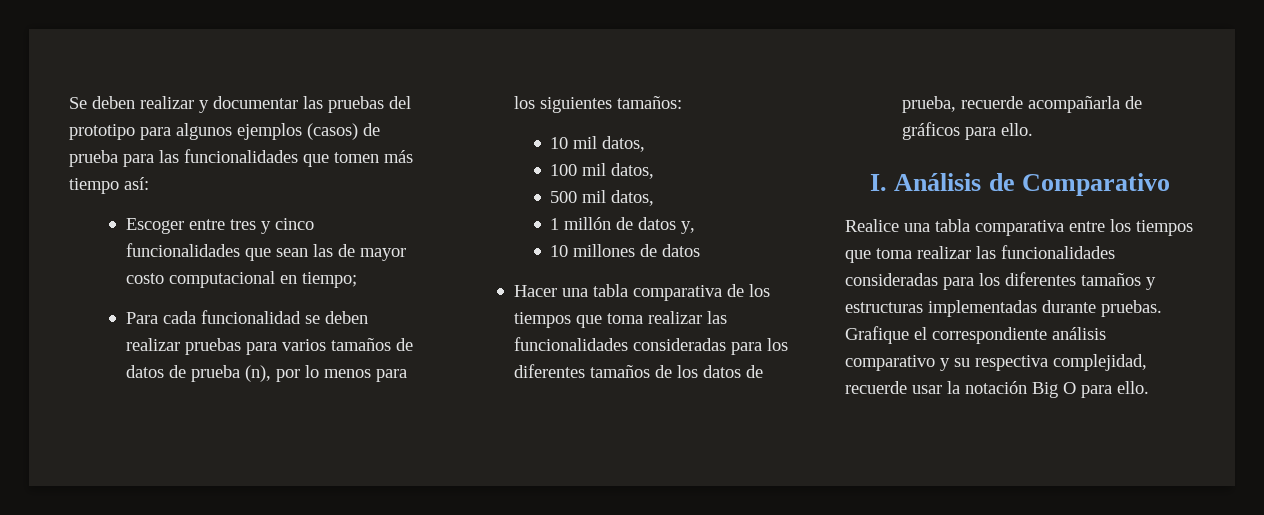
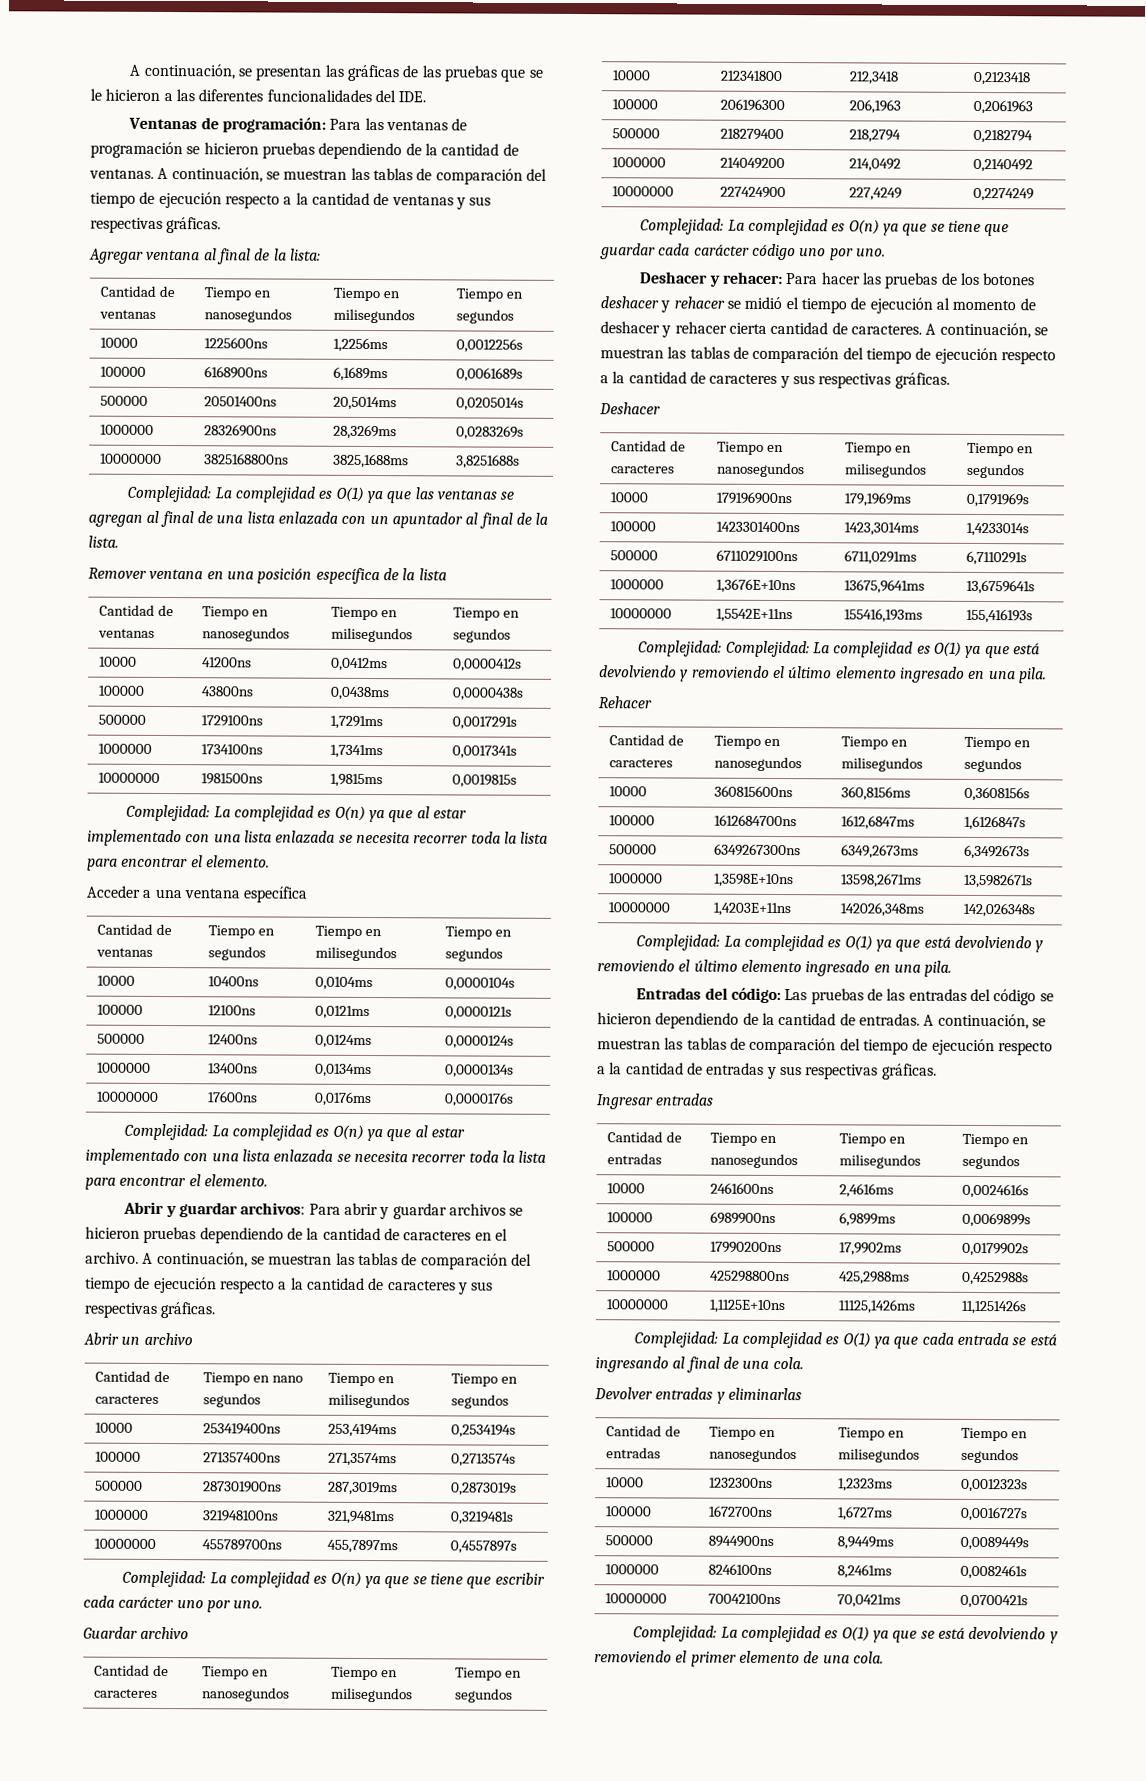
- Se deben realizar y documentar las pruebas del prototipo para algunos ejemplos (casos) de prueba para las funcionalidades que tomen más tiempo así:
- Escoger entre tres y cinco funcionalidades que sean las de mayor costo computacional en tiempo;
- Para cada funcionalidad se deben realizar pruebas para varios tamaños de datos de prueba (n), por lo menos para los siguientes tamaños:
- 10 mil datos,
- 100 mil datos,
- 500 mil datos,
- 1 millón de datos y,
- 10 millones de datos
- Hacer una tabla comparativa de los tiempos que toma realizar las funcionalidades consideradas para los diferentes tamaños de los datos de prueba, recuerde acompañarla de gráficos para ello.
- I. Análisis de Comparativo
- Realice una tabla comparativa entre los tiempos que toma realizar las funcionalidades consideradas para los diferentes tamaños y estructuras implementadas durante pruebas. Grafique el correspondiente análisis comparativo y su respectiva complejidad, recuerde usar la notación Big O para ello.
+ A continuación, se presentan las gráficas de las pruebas que se le hicieron a las diferentes funcionalidades del IDE.
+ Ventanas de programación: Para las ventanas de programación se hicieron pruebas dependiendo de la cantidad de ventanas. A continuación, se muestran las tablas de comparación del tiempo de ejecución respecto a la cantidad de ventanas y sus respectivas gráficas.
+ Agregar ventana al final de la lista:
+ Cantidad de ventanas | Tiempo en nanosegundos | Tiempo en milisegundos | Tiempo en segundos
+ 10000 | 1225600ns | 1,2256ms | 0,0012256s
+ 100000 | 6168900ns | 6,1689ms | 0,0061689s
+ 500000 | 20501400ns | 20,5014ms | 0,0205014s
+ 1000000 | 28326900ns | 28,3269ms | 0,0283269s
+ 10000000 | 3825168800ns | 3825,1688ms | 3,8251688s
+ Complejidad: La complejidad es O(1) ya que las ventanas se agregan al final de una lista enlazada con un apuntador al final de la lista.
+ Remover ventana en una posición específica de la lista
+ Cantidad de ventanas | Tiempo en nanosegundos | Tiempo en milisegundos | Tiempo en segundos
+ 10000 | 41200ns | 0,0412ms | 0,0000412s
+ 100000 | 43800ns | 0,0438ms | 0,0000438s
+ 500000 | 1729100ns | 1,7291ms | 0,0017291s
+ 1000000 | 1734100ns | 1,7341ms | 0,0017341s
+ 10000000 | 1981500ns | 1,9815ms | 0,0019815s
+ Complejidad: La complejidad es O(n) ya que al estar implementado con una lista enlazada se necesita recorrer toda la lista para encontrar el elemento.
+ Acceder a una ventana específica
+ Cantidad de ventanas | Tiempo en segundos | Tiempo en milisegundos | Tiempo en segundos
+ 10000 | 10400ns | 0,0104ms | 0,0000104s
+ 100000 | 12100ns | 0,0121ms | 0,0000121s
+ 500000 | 12400ns | 0,0124ms | 0,0000124s
+ 1000000 | 13400ns | 0,0134ms | 0,0000134s
+ 10000000 | 17600ns | 0,0176ms | 0,0000176s
+ Complejidad: La complejidad es O(n) ya que al estar implementado con una lista enlazada se necesita recorrer toda la lista para encontrar el elemento.
+ Abrir y guardar archivos: Para abrir y guardar archivos se hicieron pruebas dependiendo de la cantidad de caracteres en el archivo. A continuación, se muestran las tablas de comparación del tiempo de ejecución respecto a la cantidad de caracteres y sus respectivas gráficas.
+ Abrir un archivo
+ Cantidad de caracteres | Tiempo en nano segundos | Tiempo en milisegundos | Tiempo en segundos
+ 10000 | 253419400ns | 253,4194ms | 0,2534194s
+ 100000 | 271357400ns | 271,3574ms | 0,2713574s
+ 500000 | 287301900ns | 287,3019ms | 0,2873019s
+ 1000000 | 321948100ns | 321,9481ms | 0,3219481s
+ 10000000 | 455789700ns | 455,7897ms | 0,4557897s
+ Complejidad: La complejidad es O(n) ya que se tiene que escribir cada carácter uno por uno.
+ Guardar archivo
+ Cantidad de caracteres | Tiempo en nanosegundos | Tiempo en milisegundos | Tiempo en segundos
+ 10000 | 212341800 | 212,3418 | 0,2123418
+ 100000 | 206196300 | 206,1963 | 0,2061963
+ 500000 | 218279400 | 218,2794 | 0,2182794
+ 1000000 | 214049200 | 214,0492 | 0,2140492
+ 10000000 | 227424900 | 227,4249 | 0,2274249
+ Complejidad: La complejidad es O(n) ya que se tiene que guardar cada carácter código uno por uno.
+ Deshacer y rehacer: Para hacer las pruebas de los botones deshacer y rehacer se midió el tiempo de ejecución al momento de deshacer y rehacer cierta cantidad de caracteres. A continuación, se muestran las tablas de comparación del tiempo de ejecución respecto a la cantidad de caracteres y sus respectivas gráficas.
+ Deshacer
+ Cantidad de caracteres | Tiempo en nanosegundos | Tiempo en milisegundos | Tiempo en segundos
+ 10000 | 179196900ns | 179,1969ms | 0,1791969s
+ 100000 | 1423301400ns | 1423,3014ms | 1,4233014s
+ 500000 | 6711029100ns | 6711,0291ms | 6,7110291s
+ 1000000 | 1,3676E+10ns | 13675,9641ms | 13,6759641s
+ 10000000 | 1,5542E+11ns | 155416,193ms | 155,416193s
+ Complejidad: Complejidad: La complejidad es O(1) ya que está devolviendo y removiendo el último elemento ingresado en una pila.
+ Rehacer
+ Cantidad de caracteres | Tiempo en nanosegundos | Tiempo en milisegundos | Tiempo en segundos
+ 10000 | 360815600ns | 360,8156ms | 0,3608156s
+ 100000 | 1612684700ns | 1612,6847ms | 1,6126847s
+ 500000 | 6349267300ns | 6349,2673ms | 6,3492673s
+ 1000000 | 1,3598E+10ns | 13598,2671ms | 13,5982671s
+ 10000000 | 1,4203E+11ns | 142026,348ms | 142,026348s
+ Complejidad: La complejidad es O(1) ya que está devolviendo y removiendo el último elemento ingresado en una pila.
+ Entradas del código: Las pruebas de las entradas del código se hicieron dependiendo de la cantidad de entradas. A continuación, se muestran las tablas de comparación del tiempo de ejecución respecto a la cantidad de entradas y sus respectivas gráficas.
+ Ingresar entradas
+ Cantidad de entradas | Tiempo en nanosegundos | Tiempo en milisegundos | Tiempo en segundos
+ 10000 | 2461600ns | 2,4616ms | 0,0024616s
+ 100000 | 6989900ns | 6,9899ms | 0,0069899s
+ 500000 | 17990200ns | 17,9902ms | 0,0179902s
+ 1000000 | 425298800ns | 425,2988ms | 0,4252988s
+ 10000000 | 1,1125E+10ns | 11125,1426ms | 11,1251426s
+ Complejidad: La complejidad es O(1) ya que cada entrada se está ingresando al final de una cola.
+ Devolver entradas y eliminarlas
+ Cantidad de entradas | Tiempo en nanosegundos | Tiempo en milisegundos | Tiempo en segundos
+ 10000 | 1232300ns | 1,2323ms | 0,0012323s
+ 100000 | 1672700ns | 1,6727ms | 0,0016727s
+ 500000 | 8944900ns | 8,9449ms | 0,0089449s
+ 1000000 | 8246100ns | 8,2461ms | 0,0082461s
+ 10000000 | 70042100ns | 70,0421ms | 0,0700421s
+ Complejidad: La complejidad es O(1) ya que se está devolviendo y removiendo el primer elemento de una cola.

